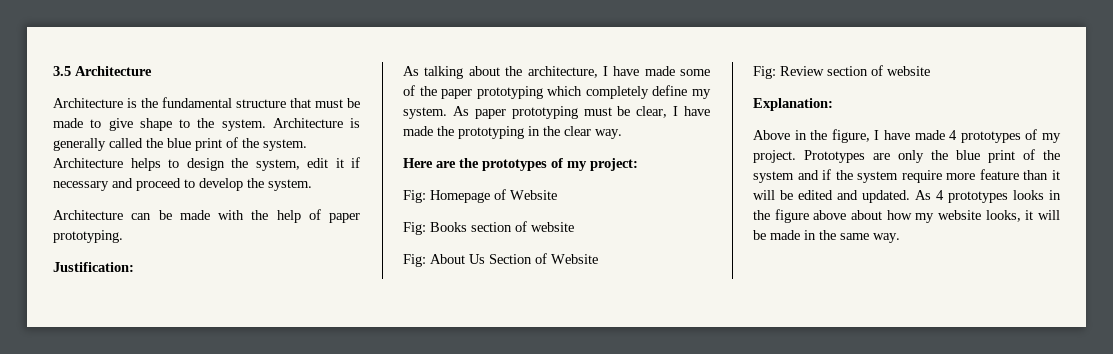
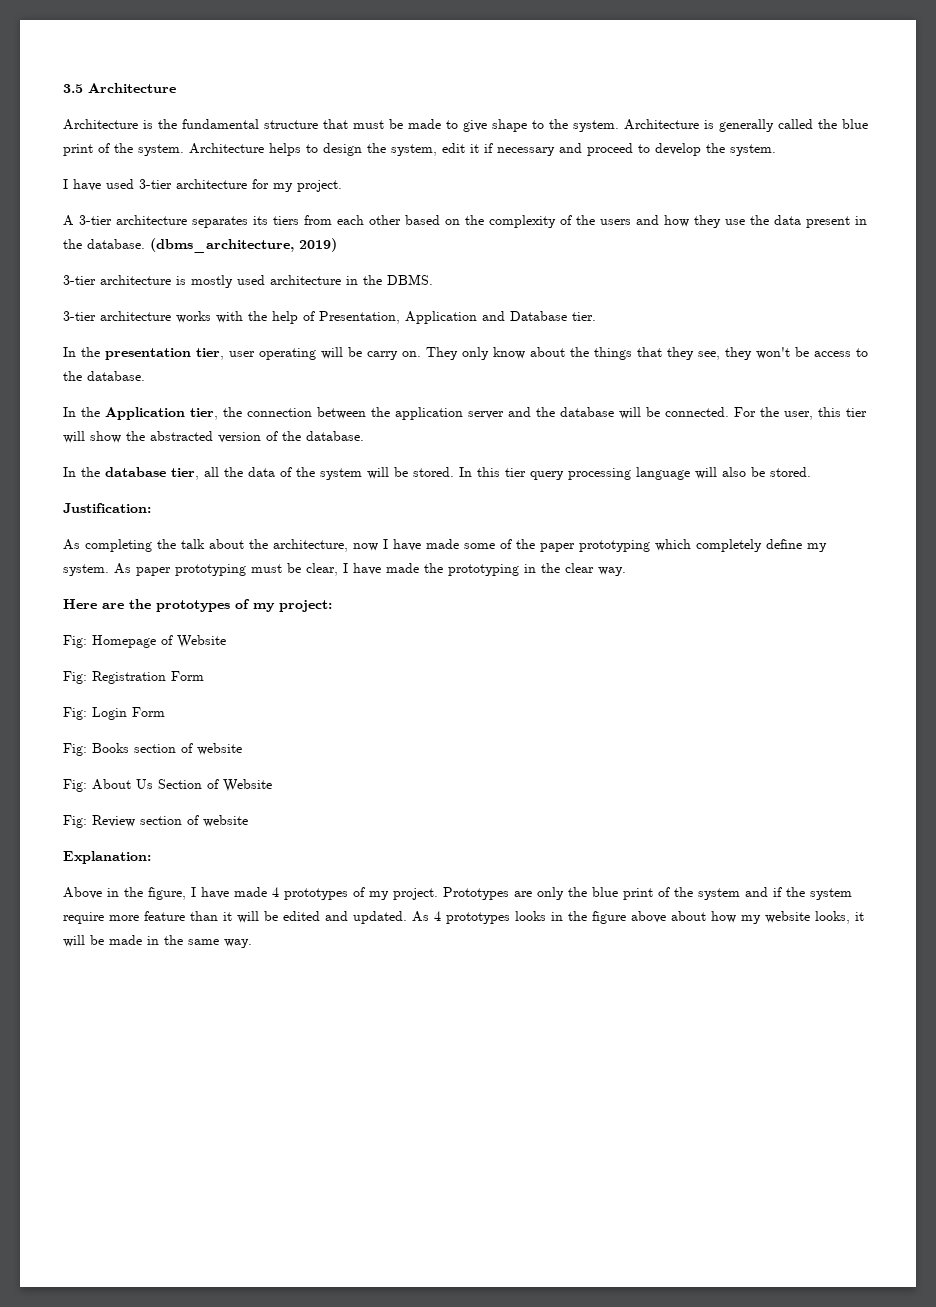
- Architecture can be made with the help of paper prototyping.
+ I have used 3-tier architecture for my project.
+ A 3-tier architecture separates its tiers from each other based on the complexity of the users and how they use the data present in the database. (dbms_architecture, 2019)
+ 3-tier architecture is mostly used architecture in the DBMS.
+ 3-tier architecture works with the help of Presentation, Application and Database tier.
+ In the presentation tier, user operating will be carry on. They only know about the things that they see, they won't be access to the database.
+ In the Application tier, the connection between the application server and the database will be connected. For the user, this tier will show the abstracted version of the database.
+ In the database tier, all the data of the system will be stored. In this tier query processing language will also be stored.
- As talking about the architecture, I have made some of the paper prototyping which completely define my system.
+ As completing the talk about the architecture, now I have made some of the paper prototyping which completely define my system.
+ Fig: Registration Form
+ Fig: Login Form

